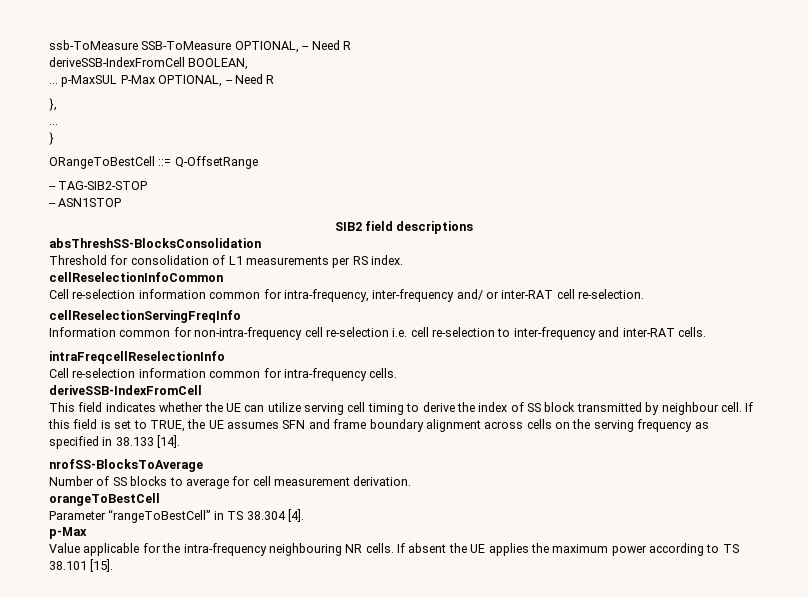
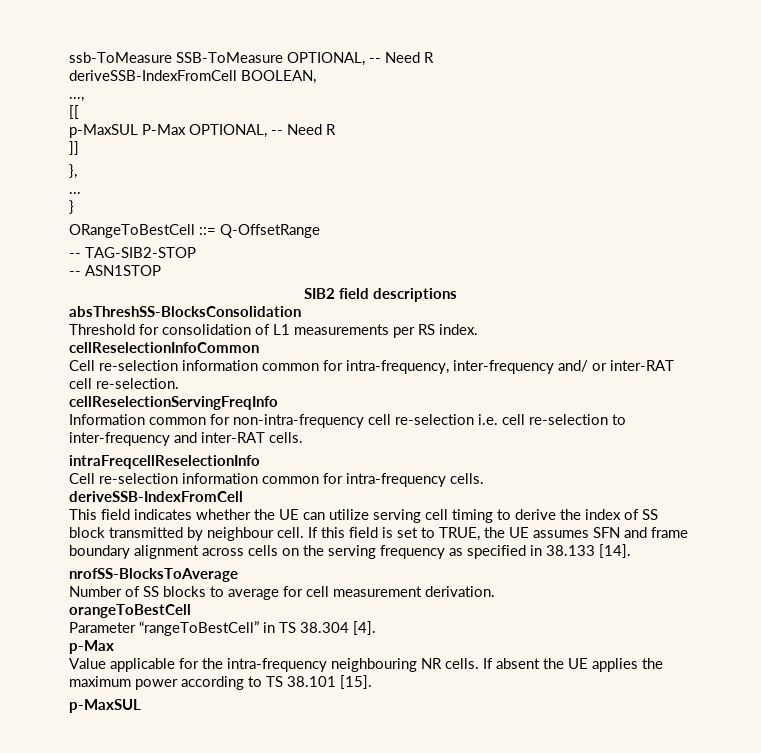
- ... p-MaxSUL P-Max OPTIONAL, -- Need R
+ ...,
+ [[
+ p-MaxSUL P-Max OPTIONAL, -- Need R
+ ]]
  If absent the UE applies the maximum power according to TS 38.101 [15].
+ p-MaxSUL

